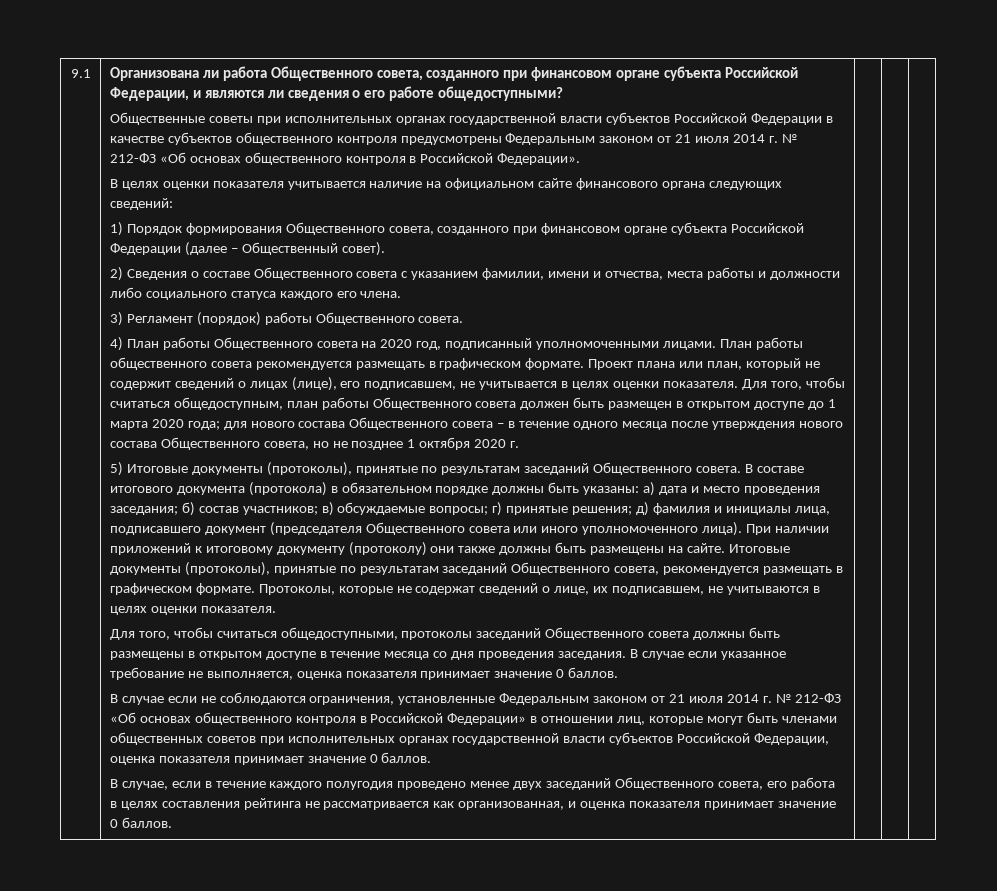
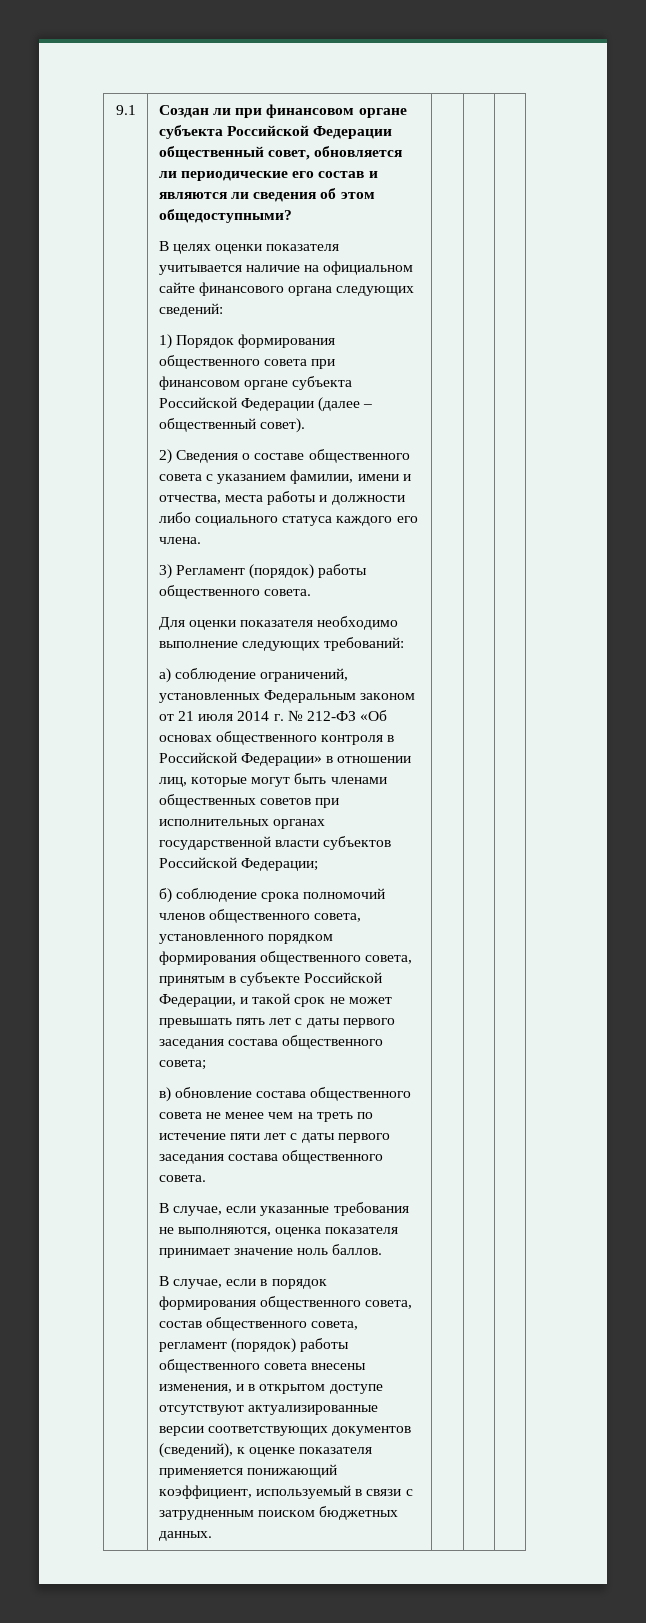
- Организована ли работа Общественного совета, созданного при финансовом органе субъекта Российской Федерации, и являются ли сведения о его работе общедоступными?
- Общественные советы при исполнительных органах государственной власти субъектов Российской Федерации в качестве субъектов общественного контроля предусмотрены Федеральным законом от 21 июля 2014 г. № 212-ФЗ «Об основах общественного контроля в Российской Федерации».
+ Создан ли при финансовом органе субъекта Российской Федерации общественный совет, обновляется ли периодические его состав и являются ли сведения об этом общедоступными?
- 1) Порядок формирования Общественного совета, созданного при финансовом органе субъекта Российской Федерации (далее – Общественный совет).
+ 1) Порядок формирования общественного совета при финансовом органе субъекта Российской Федерации (далее – общественный совет).
- 2) Сведения о составе Общественного совета с указанием фамилии, имени и отчества, места работы и должности либо социального статуса каждого его члена.
+ 2) Сведения о составе общественного совета с указанием фамилии, имени и отчества, места работы и должности либо социального статуса каждого его члена.
- 3) Регламент (порядок) работы Общественного совета.
- 4) План работы Общественного совета на 2020 год, подписанный уполномоченными лицами. План работы общественного совета рекомендуется размещать в графическом формате. Проект плана или план, который не содержит сведений о лицах (лице), его подписавшем, не учитывается в целях оценки показателя. Для того, чтобы считаться общедоступным, план работы Общественного совета должен быть размещен в открытом доступе до 1 марта 2020 года; для нового состава Общественного совета – в течение одного месяца после утверждения нового состава Общественного совета, но не позднее 1 октября 2020 г.
- 5) Итоговые документы (протоколы), принятые по результатам заседаний Общественного совета. В составе итогового документа (протокола) в обязательном порядке должны быть указаны: а) дата и место проведения заседания; б) состав участников; в) обсуждаемые вопросы; г) принятые решения; д) фамилия и инициалы лица, подписавшего документ (председателя Общественного совета или иного уполномоченного лица). При наличии приложений к итоговому документу (протоколу) они также должны быть размещены на сайте. Итоговые документы (протоколы), принятые по результатам заседаний Общественного совета, рекомендуется размещать в графическом формате. Протоколы, которые не содержат сведений о лице, их подписавшем, не учитываются в целях оценки показателя.
- Для того, чтобы считаться общедоступными, протоколы заседаний Общественного совета должны быть размещены в открытом доступе в течение месяца со дня проведения заседания. В случае если указанное требование не выполняется, оценка показателя принимает значение 0 баллов.
- В случае если не соблюдаются ограничения, установленные Федеральным законом от 21 июля 2014 г. № 212-ФЗ «Об основах общественного контроля в Российской Федерации» в отношении лиц, которые могут быть членами общественных советов при исполнительных органах государственной власти субъектов Российской Федерации, оценка показателя принимает значение 0 баллов.
+ 3) Регламент (порядок) работы общественного совета.
+ Для оценки показателя необходимо выполнение следующих требований:
+ а) соблюдение ограничений, установленных Федеральным законом от 21 июля 2014 г. № 212-ФЗ «Об основах общественного контроля в Российской Федерации» в отношении лиц, которые могут быть членами общественных советов при исполнительных органах государственной власти субъектов Российской Федерации;
+ б) соблюдение срока полномочий членов общественного совета, установленного порядком формирования общественного совета, принятым в субъекте Российской Федерации, и такой срок не может превышать пять лет с даты первого заседания состава общественного совета;
+ в) обновление состава общественного совета не менее чем на треть по истечение пяти лет с даты первого заседания состава общественного совета.
+ В случае, если указанные требования не выполняются, оценка показателя принимает значение ноль баллов.
- В случае, если в течение каждого полугодия проведено менее двух заседаний Общественного совета, его работа в целях составления рейтинга не рассматривается как организованная, и оценка показателя принимает значение 0 баллов.
+ В случае, если в порядок формирования общественного совета, состав общественного совета, регламент (порядок) работы общественного совета внесены изменения, и в открытом доступе отсутствуют актуализированные версии соответствующих документов (сведений), к оценке показателя применяется понижающий коэффициент, используемый в связи с затрудненным поиском бюджетных данных.

